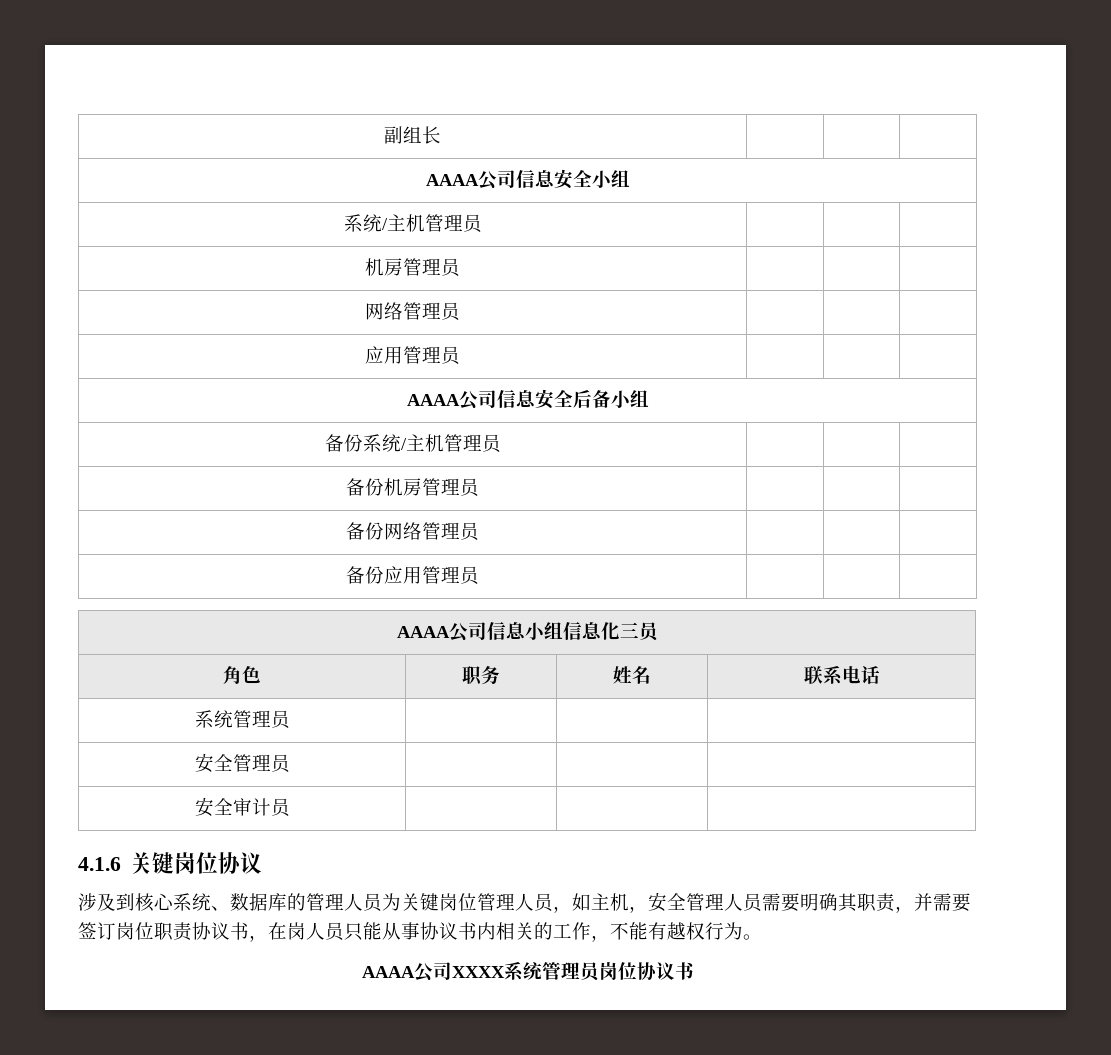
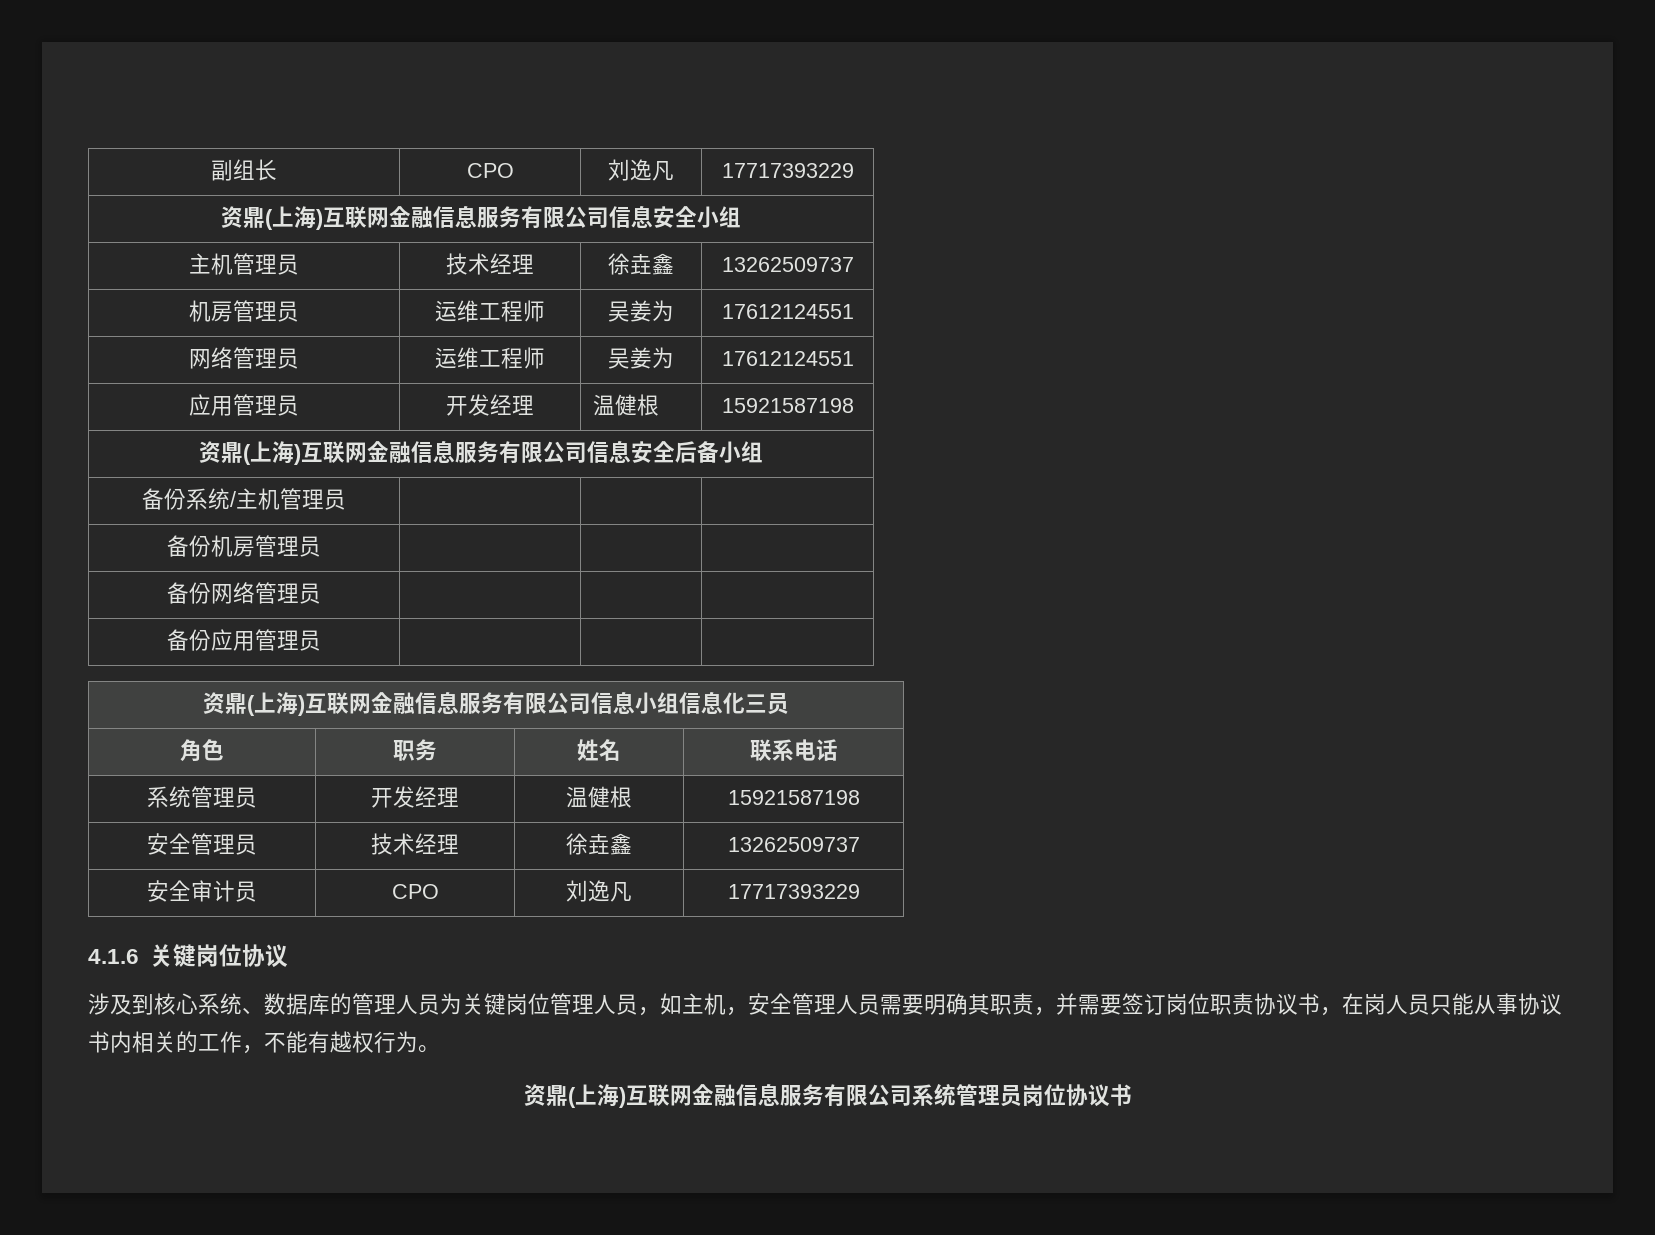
- 副组长 | | |
- AAAA公司信息安全小组
- 系统/主机管理员 | | |
- 机房管理员 | | |
- 网络管理员 | | |
- 应用管理员 | | |
- AAAA公司信息安全后备小组
+ 副组长 | CPO | 刘逸凡 | 17717393229
+ 资鼎(上海)互联网金融信息服务有限公司信息安全小组
+ 主机管理员 | 技术经理 | 徐垚鑫 | 13262509737
+ 机房管理员 | 运维工程师 | 吴姜为 | 17612124551
+ 网络管理员 | 运维工程师 | 吴姜为 | 17612124551
+ 应用管理员 | 开发经理 | 温健根 | 15921587198
+ 资鼎(上海)互联网金融信息服务有限公司信息安全后备小组
- AAAA公司信息小组信息化三员
+ 资鼎(上海)互联网金融信息服务有限公司信息小组信息化三员
- 系统管理员 | | |
- 安全管理员 | | |
+ 系统管理员 | 开发经理 | 温健根 | 15921587198
+ 安全管理员 | 技术经理 | 徐垚鑫 | 13262509737
- 安全审计员 | | |
+ 安全审计员 | CPO | 刘逸凡 | 17717393229
- AAAA公司XXXX系统管理员岗位协议书
+ 资鼎(上海)互联网金融信息服务有限公司系统管理员岗位协议书

